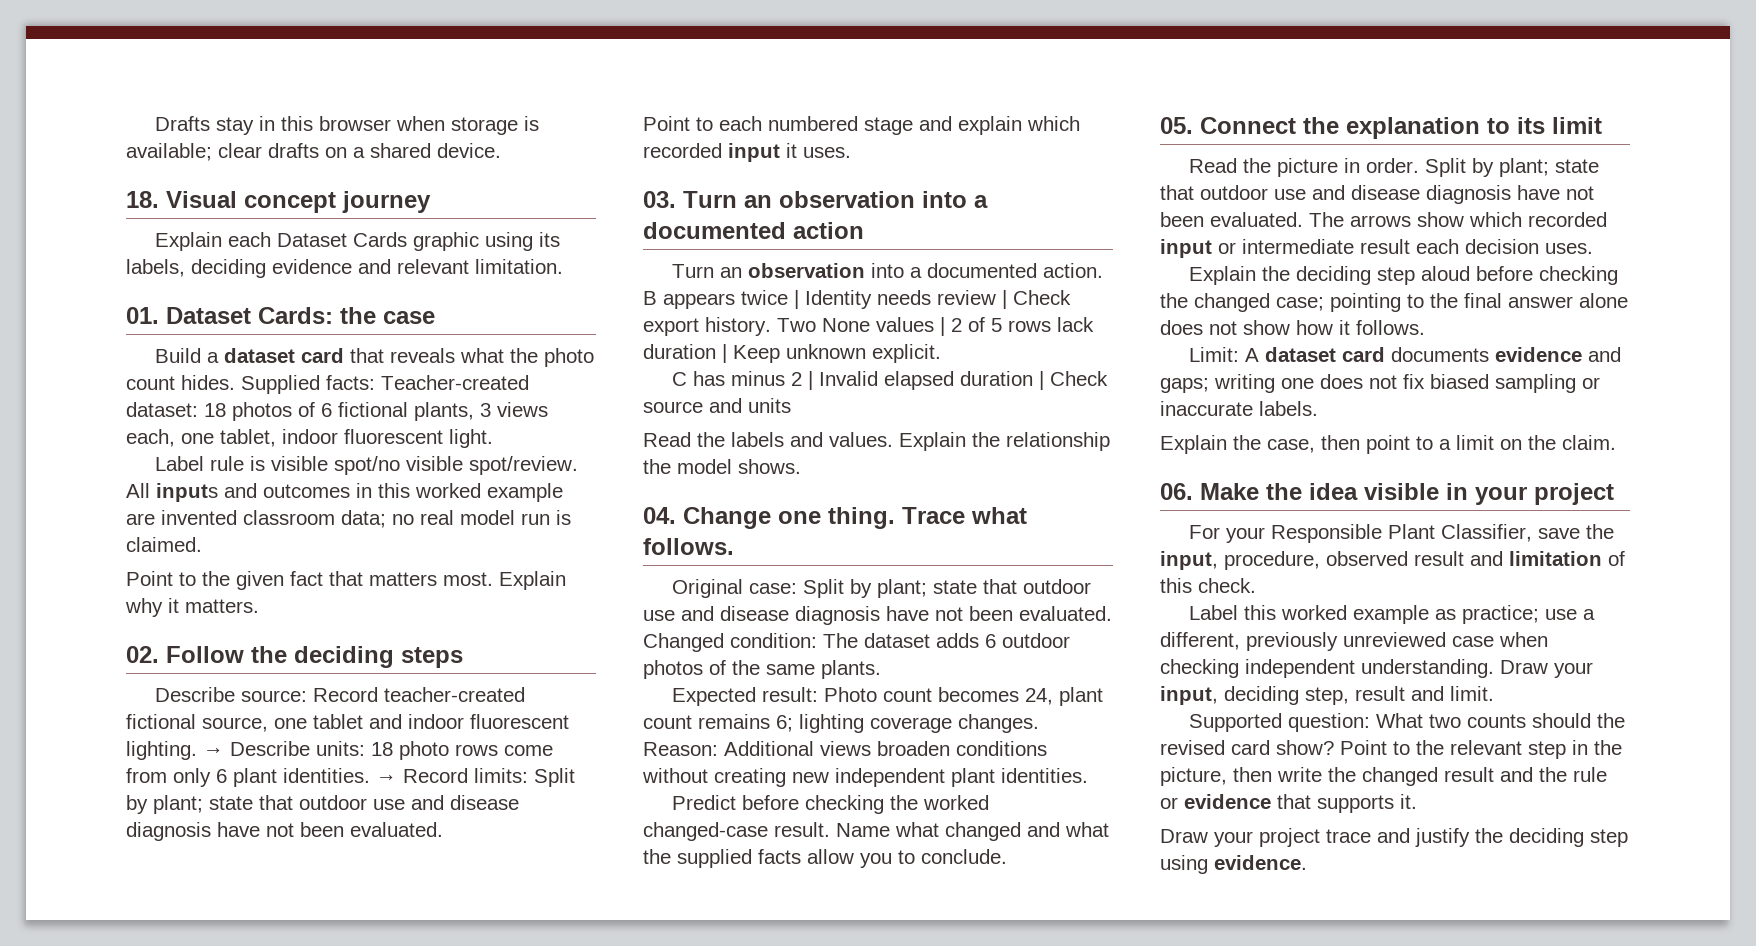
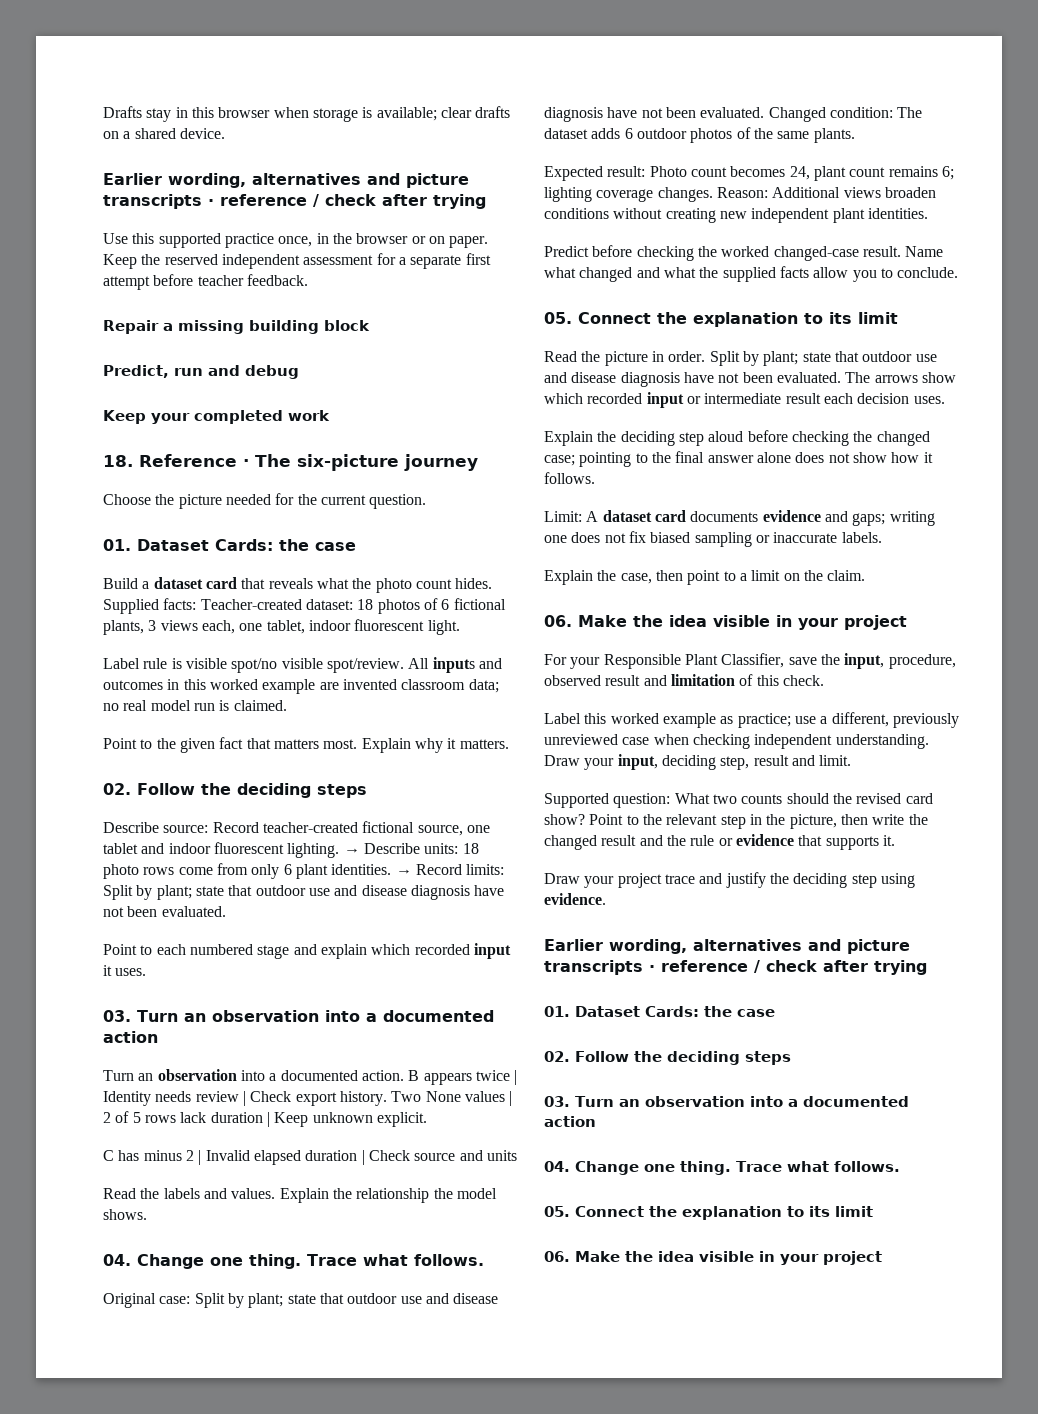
  Drafts stay in this browser when storage is available; clear drafts on a shared device.
- 18. Visual concept journey
- Explain each Dataset Cards graphic using its labels, deciding evidence and relevant limitation.
+ Earlier wording, alternatives and picture transcripts · reference / check after trying
+ Use this supported practice once, in the browser or on paper. Keep the reserved independent assessment for a separate first attempt before teacher feedback.
+ Repair a missing building block
+ Predict, run and debug
+ Keep your completed work
+ 18. Reference · The six-picture journey
+ Choose the picture needed for the current question.
  Draw your project trace and justify the deciding step using evidence.
+ Earlier wording, alternatives and picture transcripts · reference / check after trying
+ 01. Dataset Cards: the case
+ 02. Follow the deciding steps
+ 03. Turn an observation into a documented action
+ 04. Change one thing. Trace what follows.
+ 05. Connect the explanation to its limit
+ 06. Make the idea visible in your project

